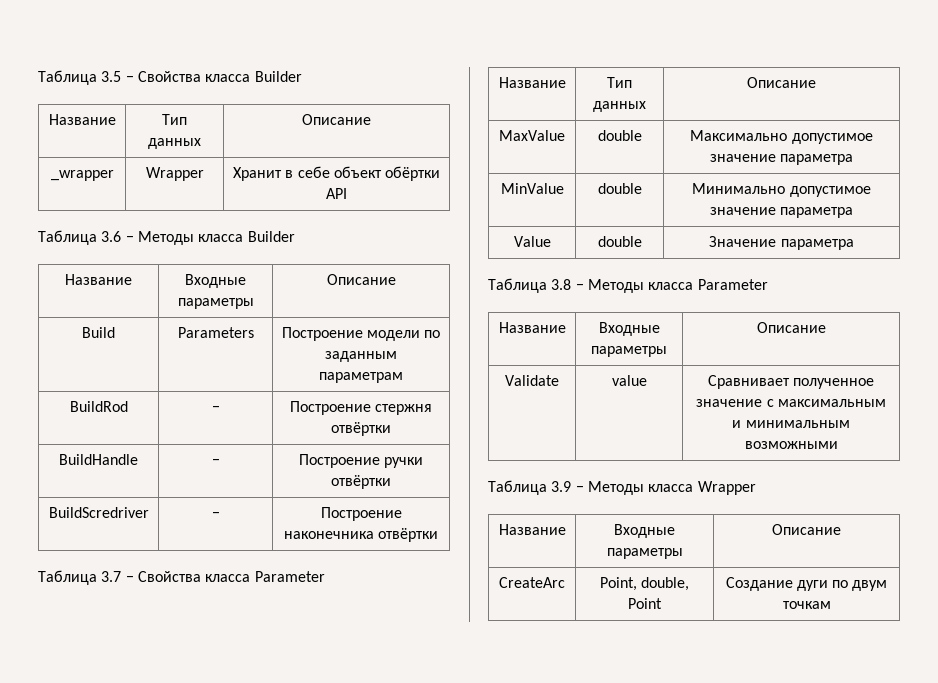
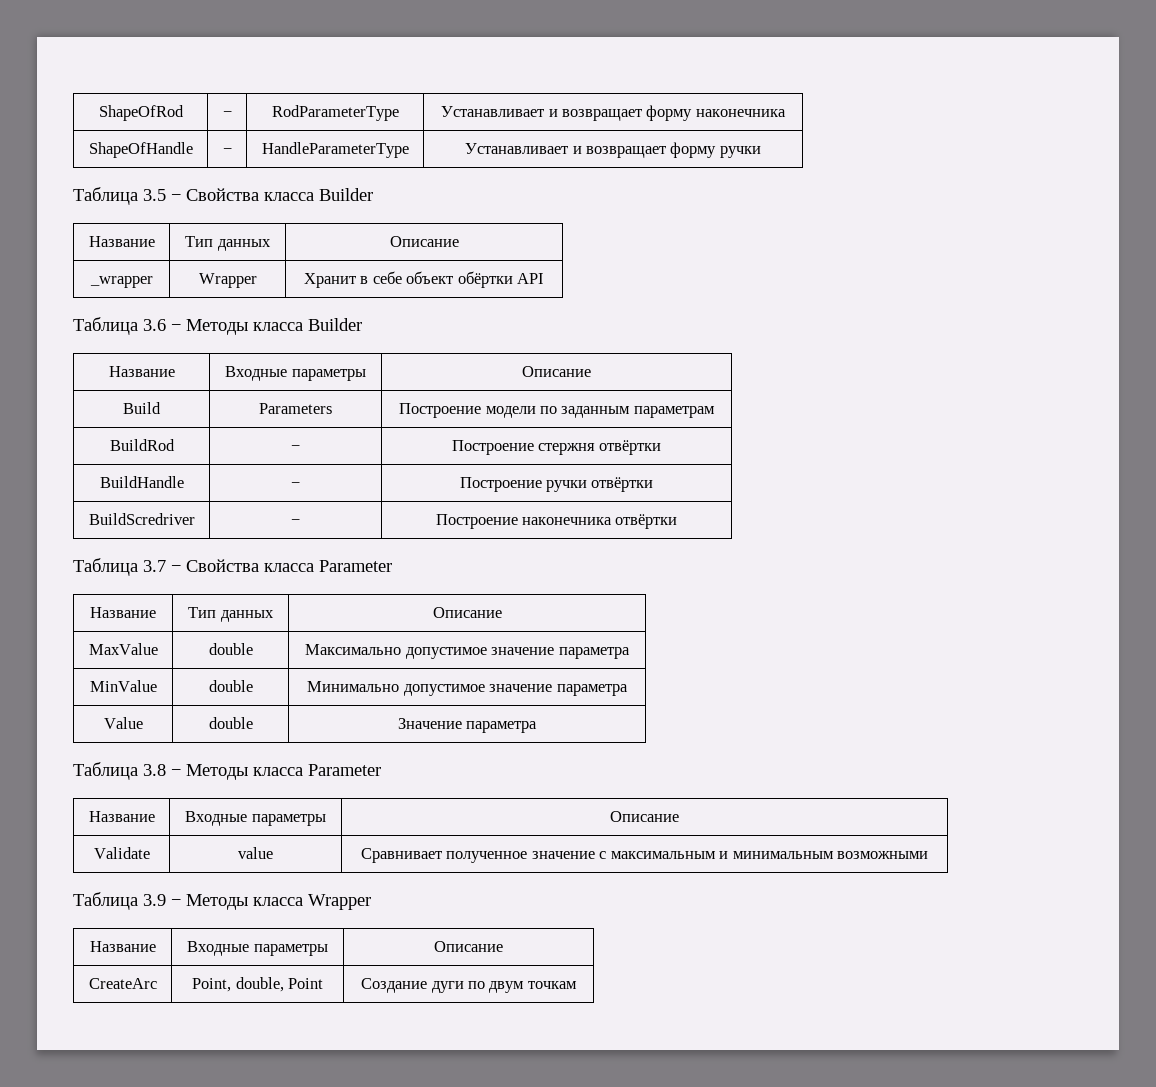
+ ShapeOfRod | − | RodParameterType | Устанавливает и возвращает форму наконечника
+ ShapeOfHandle | − | HandleParameterType | Устанавливает и возвращает форму ручки

